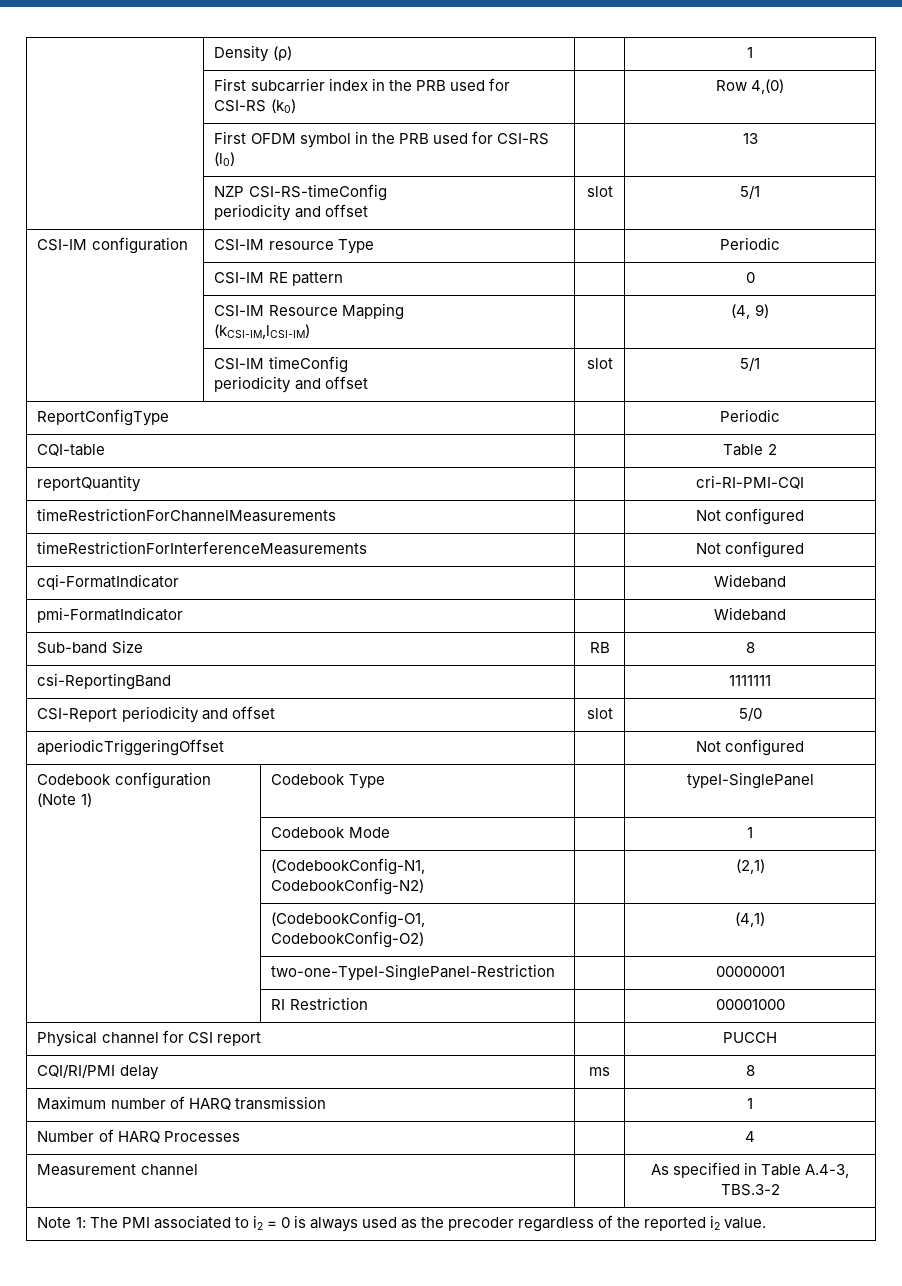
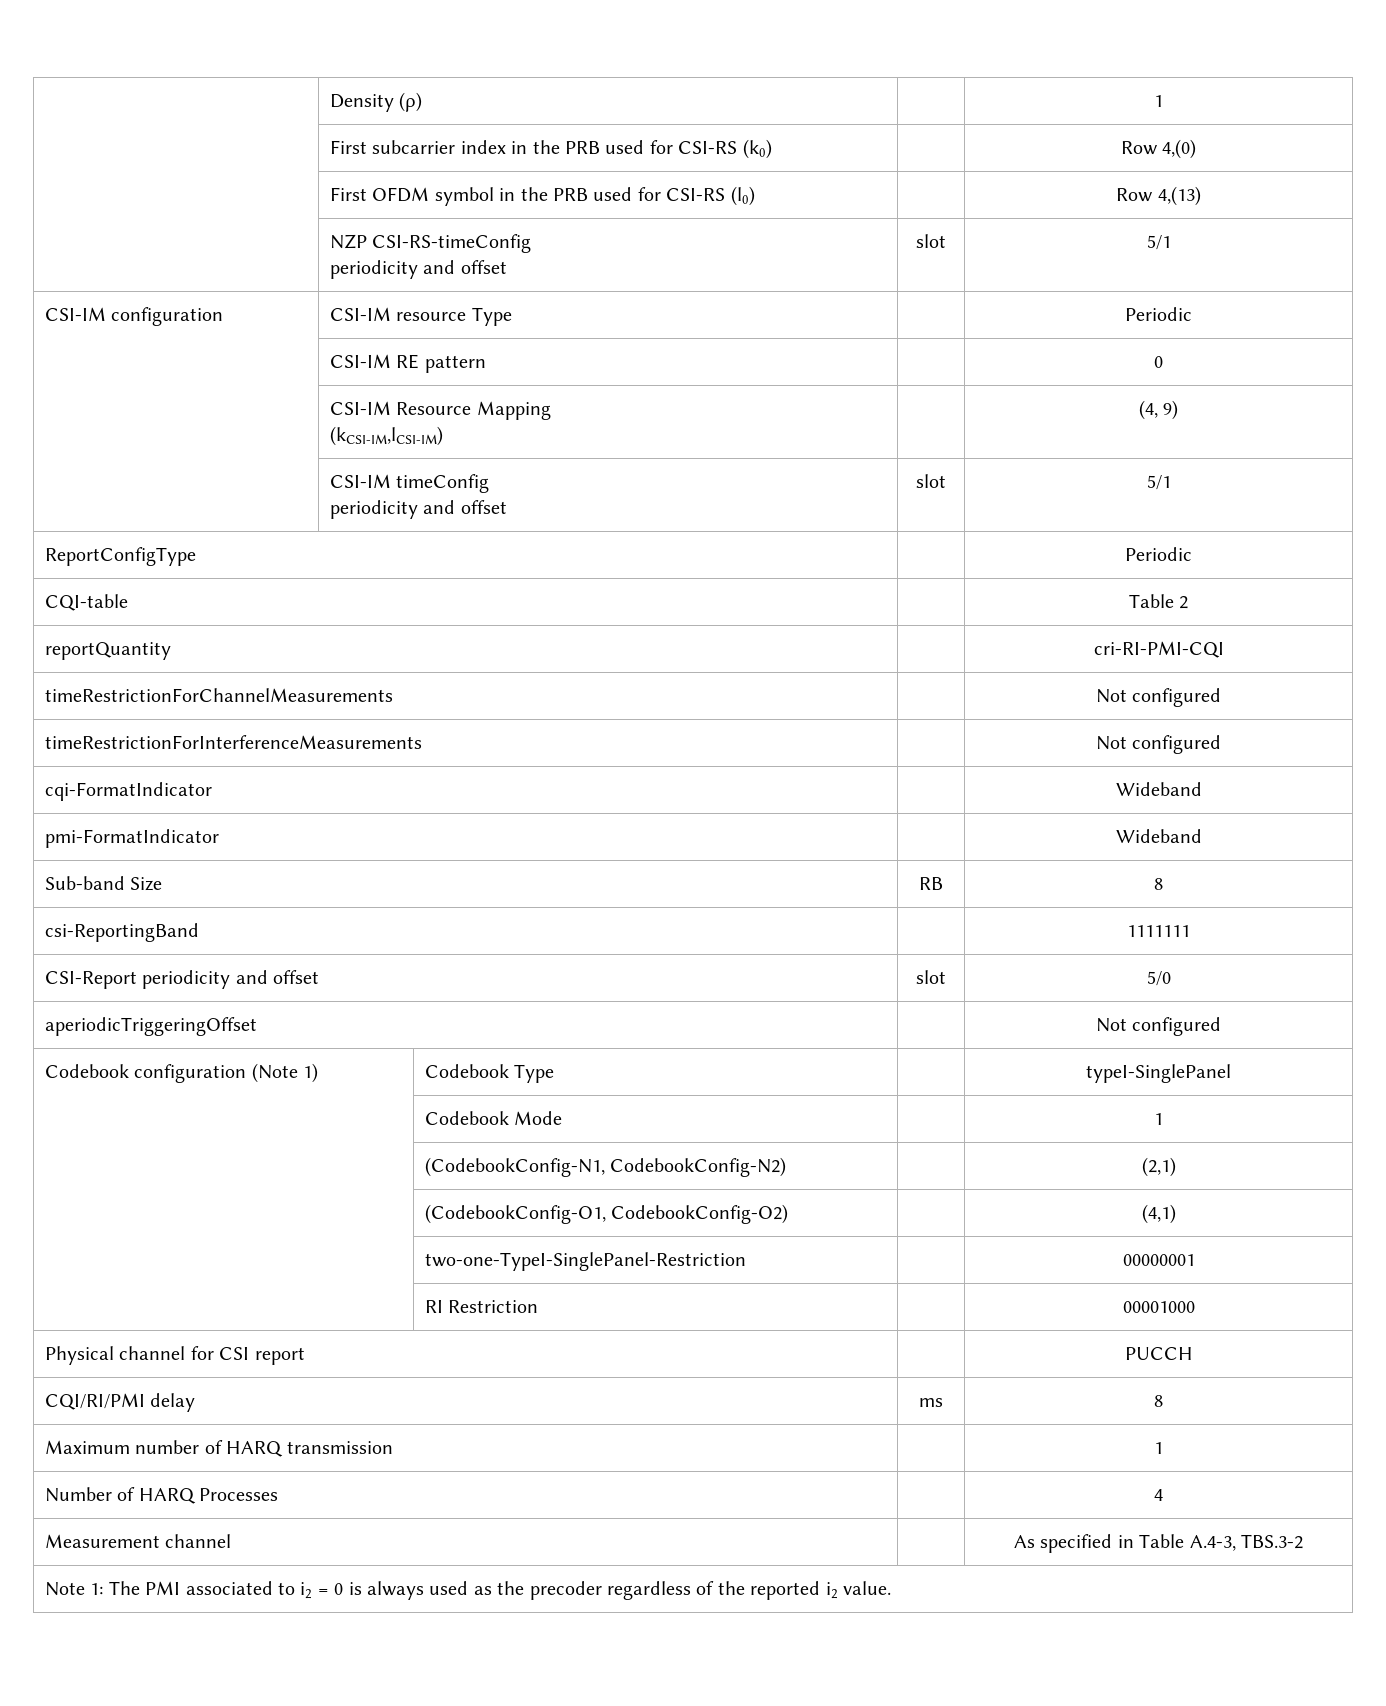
- | First OFDM symbol in the PRB used for CSI-RS (l0) | | 13
+ | First OFDM symbol in the PRB used for CSI-RS (l0) | | Row 4,(13)

